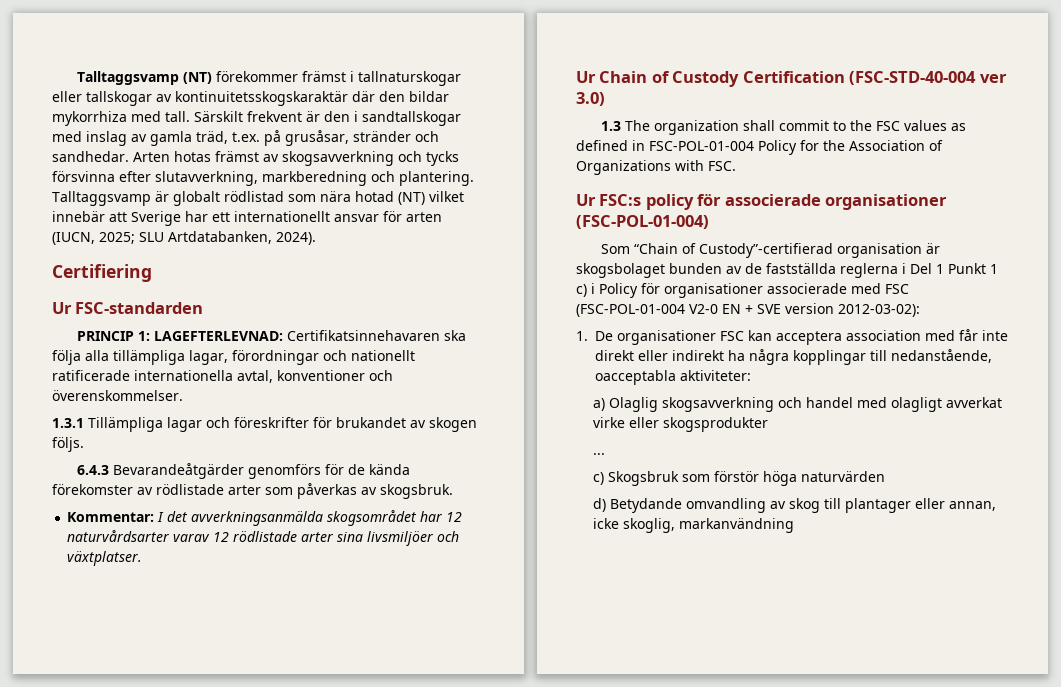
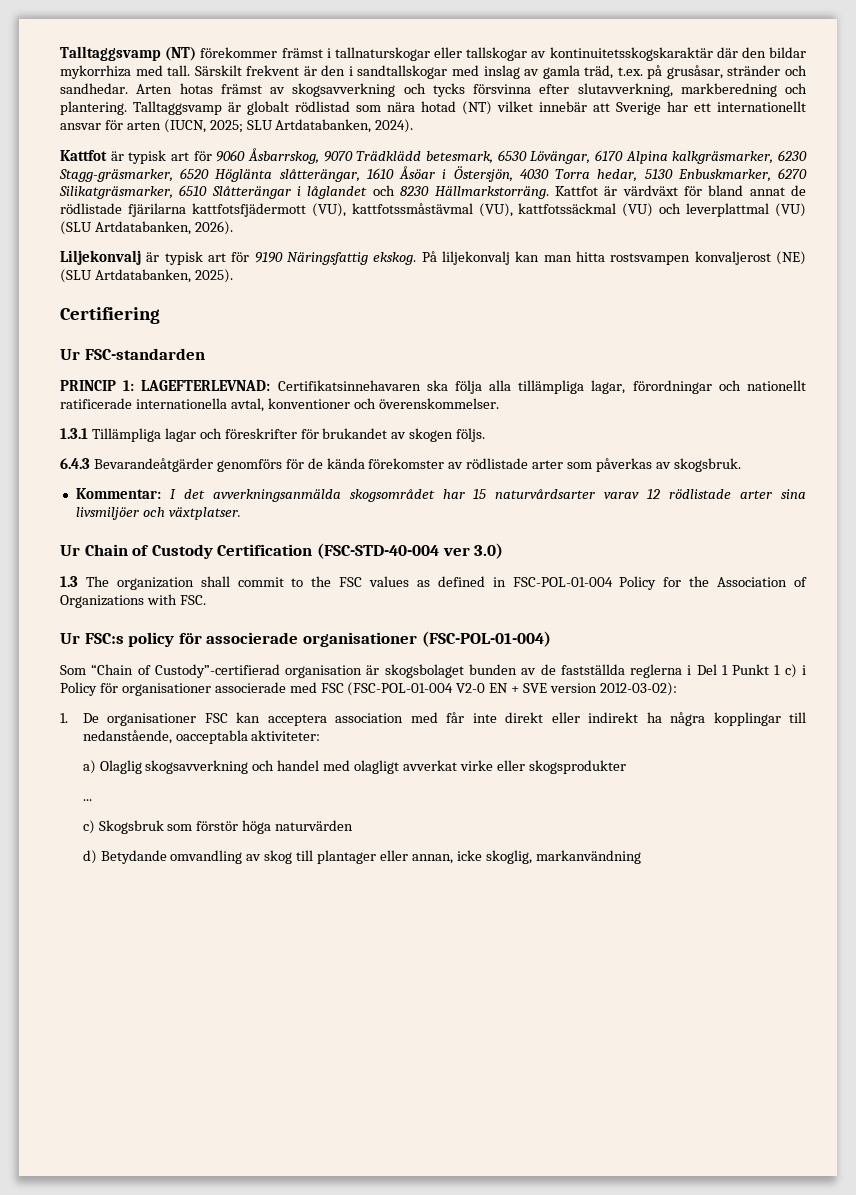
+ Kattfot är typisk art för 9060 Åsbarrskog, 9070 Trädklädd betesmark, 6530 Lövängar, 6170 Alpina kalkgräsmarker, 6230 Stagg-gräsmarker, 6520 Höglänta slåtterängar, 1610 Åsöar i Östersjön, 4030 Torra hedar, 5130 Enbuskmarker, 6270 Silikatgräsmarker, 6510 Slåtterängar i låglandet och 8230 Hällmarkstorräng. Kattfot är värdväxt för bland annat de rödlistade fjärilarna kattfotsfjädermott (VU), kattfotssmåstävmal (VU), kattfotssäckmal (VU) och leverplattmal (VU) (SLU Artdatabanken, 2026).
+ Liljekonvalj är typisk art för 9190 Näringsfattig ekskog. På liljekonvalj kan man hitta rostsvampen konvaljerost (NE) (SLU Artdatabanken, 2025).
- Kommentar: I det avverkningsanmälda skogsområdet har 12 naturvårdsarter varav 12 rödlistade arter sina livsmiljöer och växtplatser.
+ Kommentar: I det avverkningsanmälda skogsområdet har 15 naturvårdsarter varav 12 rödlistade arter sina livsmiljöer och växtplatser.

